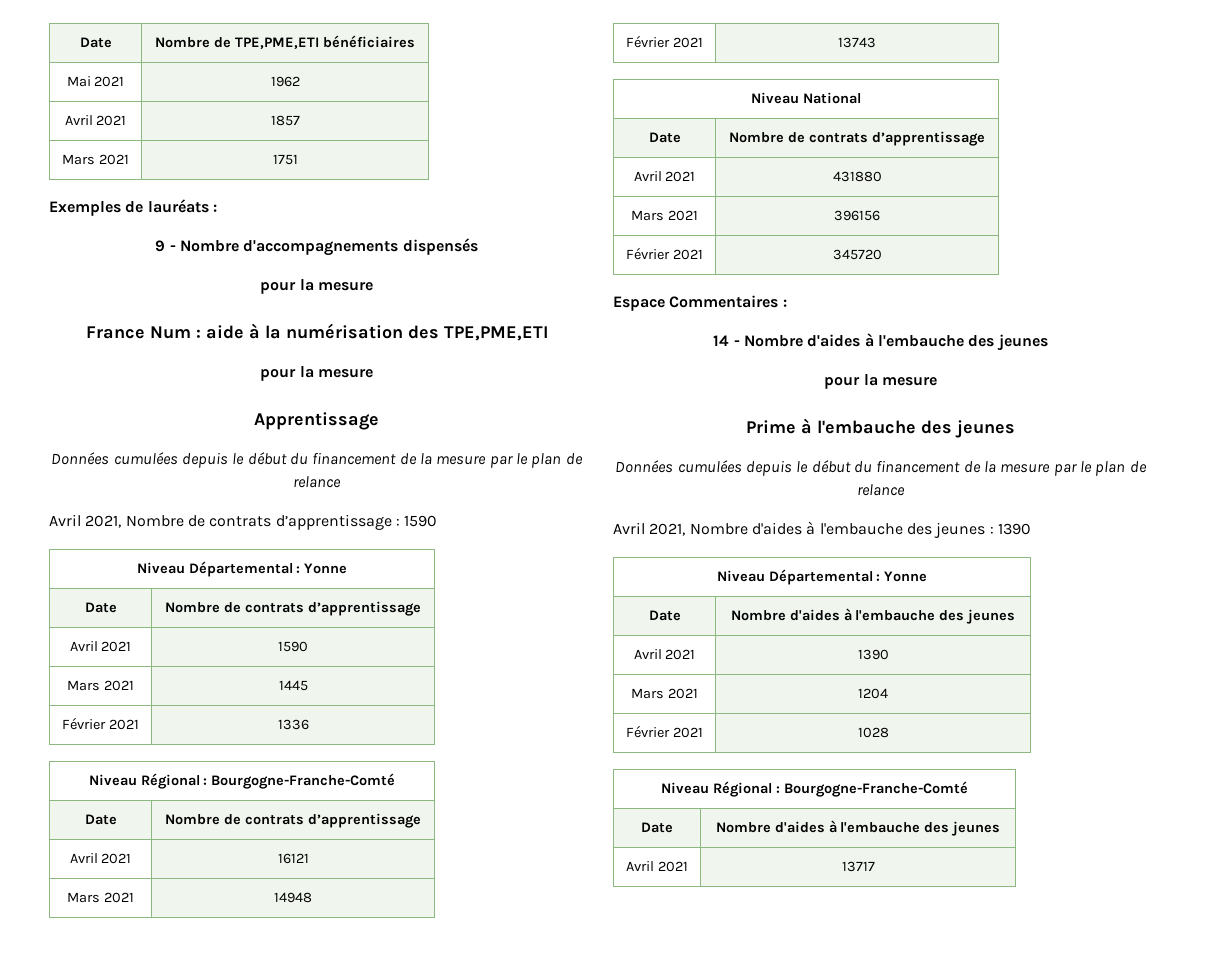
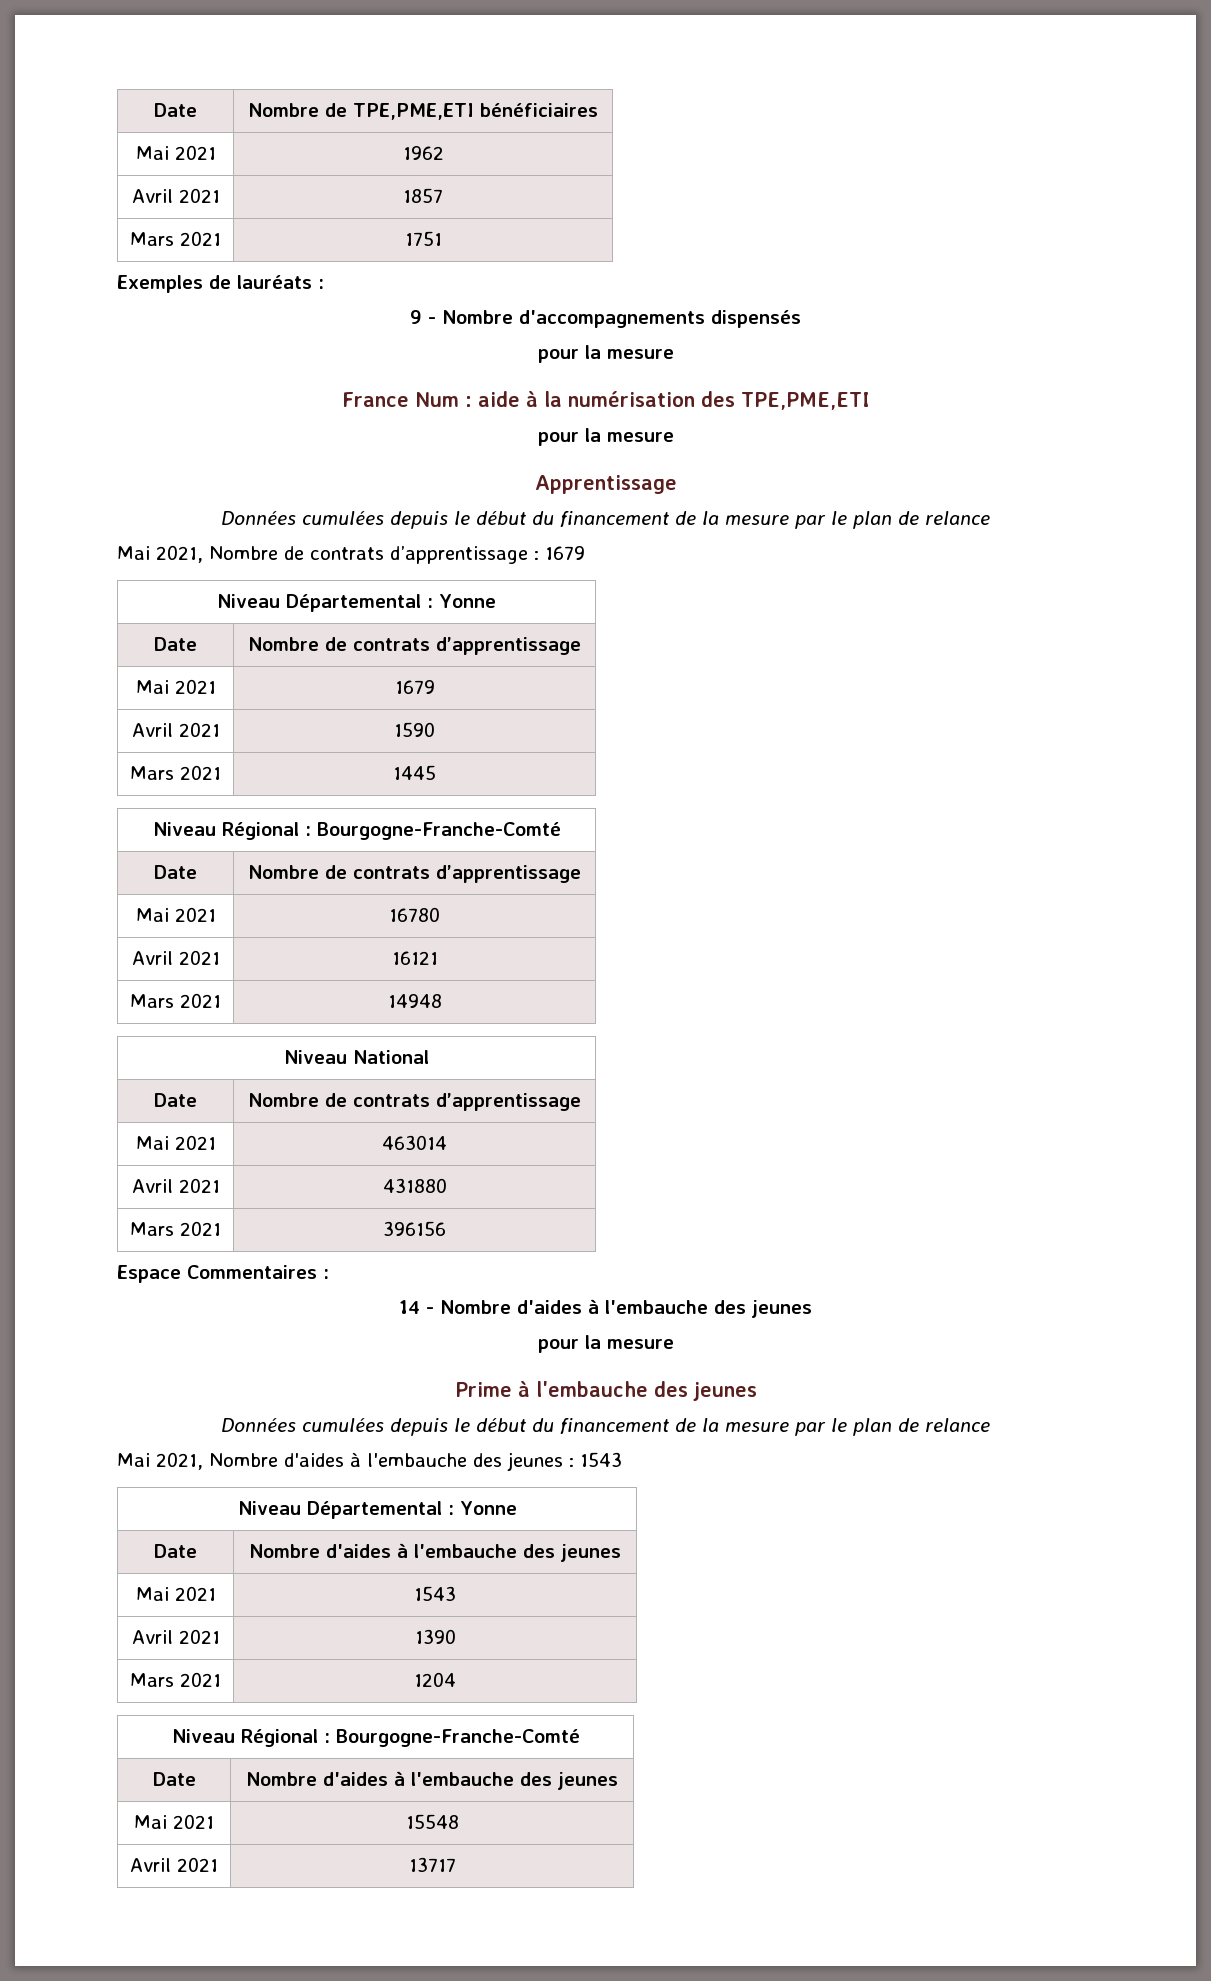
- Avril 2021, Nombre de contrats d’apprentissage : 1590
+ Mai 2021, Nombre de contrats d’apprentissage : 1679
+ Mai 2021 | 1679
- Février 2021 | 1336
+ Mai 2021 | 16780
- Février 2021 | 13743
+ Mai 2021 | 463014
- Février 2021 | 345720
- Avril 2021, Nombre d'aides à l'embauche des jeunes : 1390
+ Mai 2021, Nombre d'aides à l'embauche des jeunes : 1543
+ Mai 2021 | 1543
- Février 2021 | 1028
+ Mai 2021 | 15548

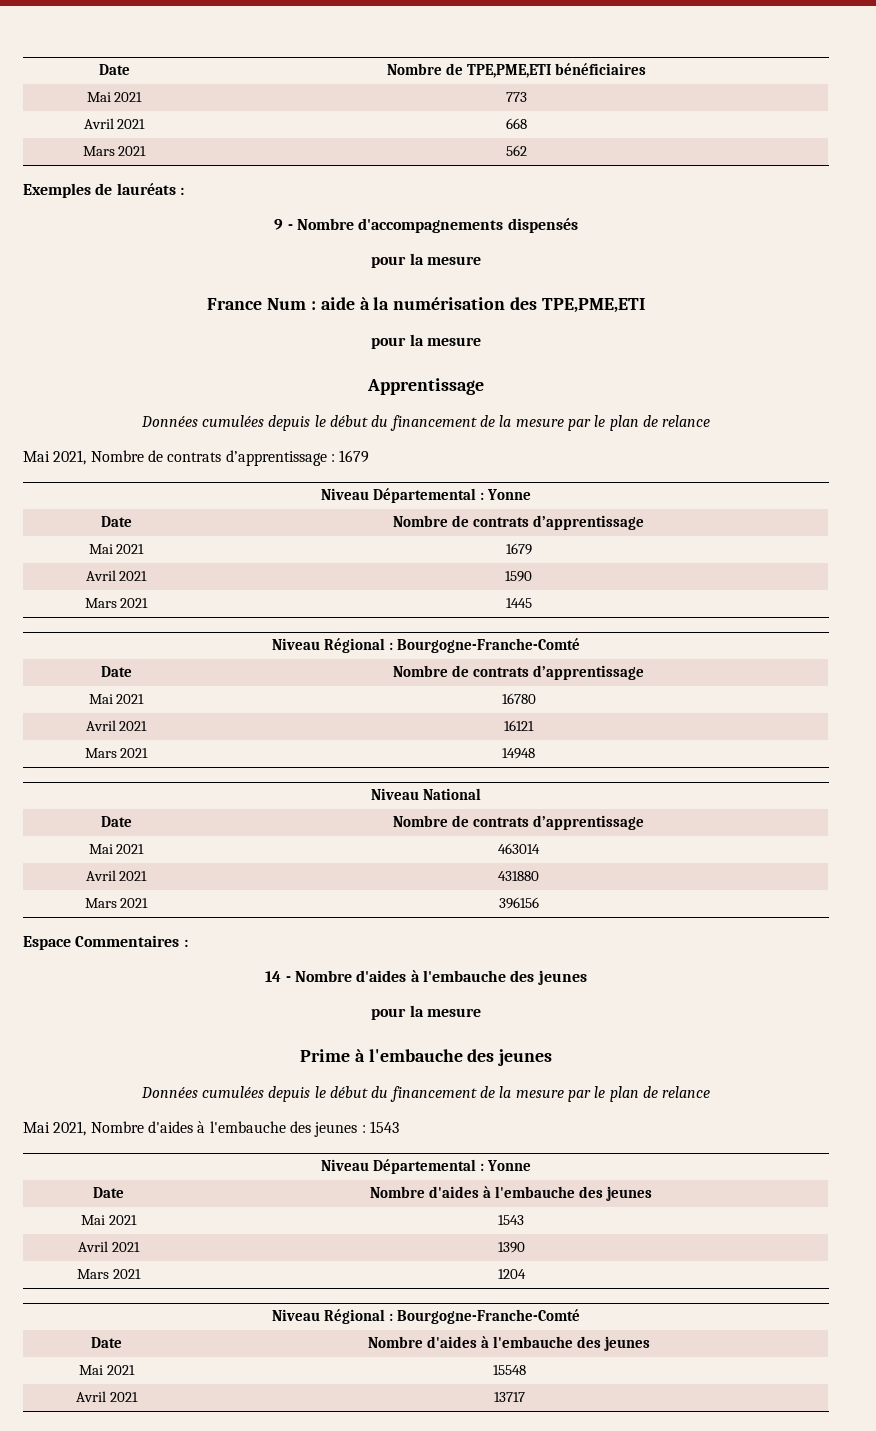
- Mai 2021 | 1962
- Avril 2021 | 1857
- Mars 2021 | 1751
+ Mai 2021 | 773
+ Avril 2021 | 668
+ Mars 2021 | 562

